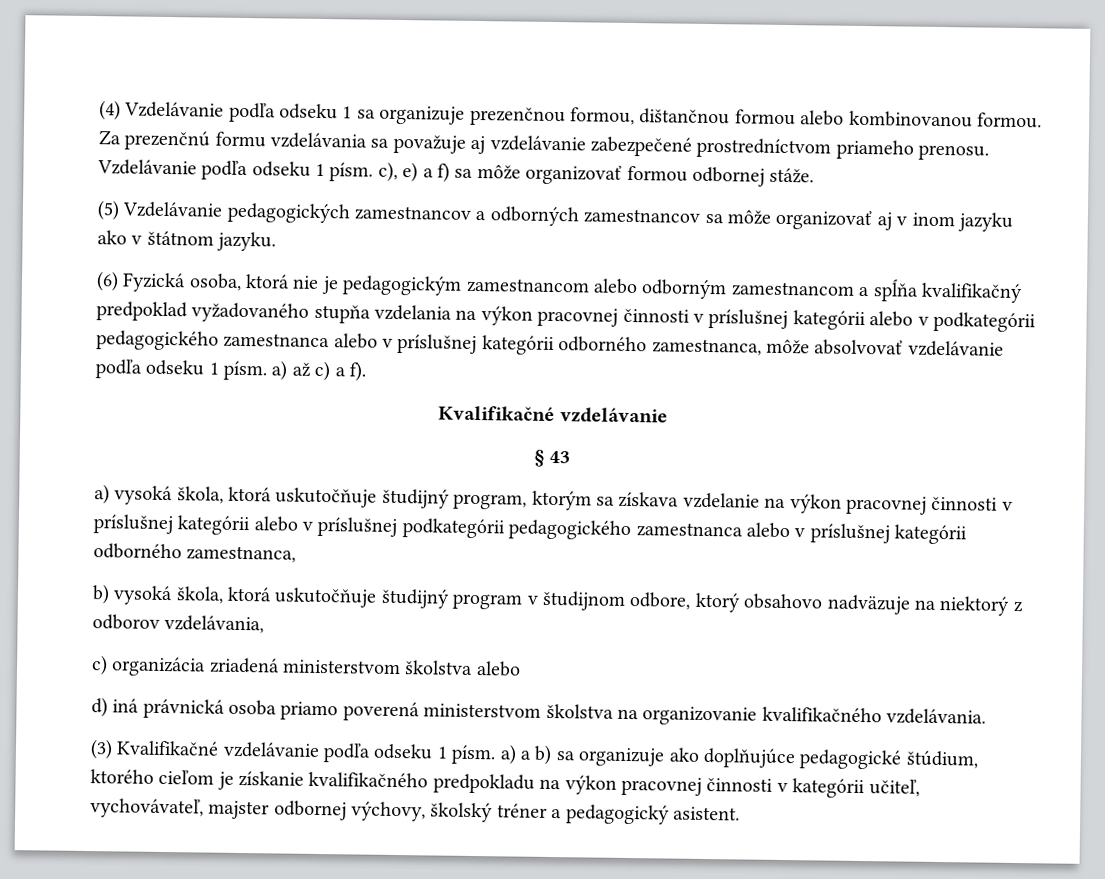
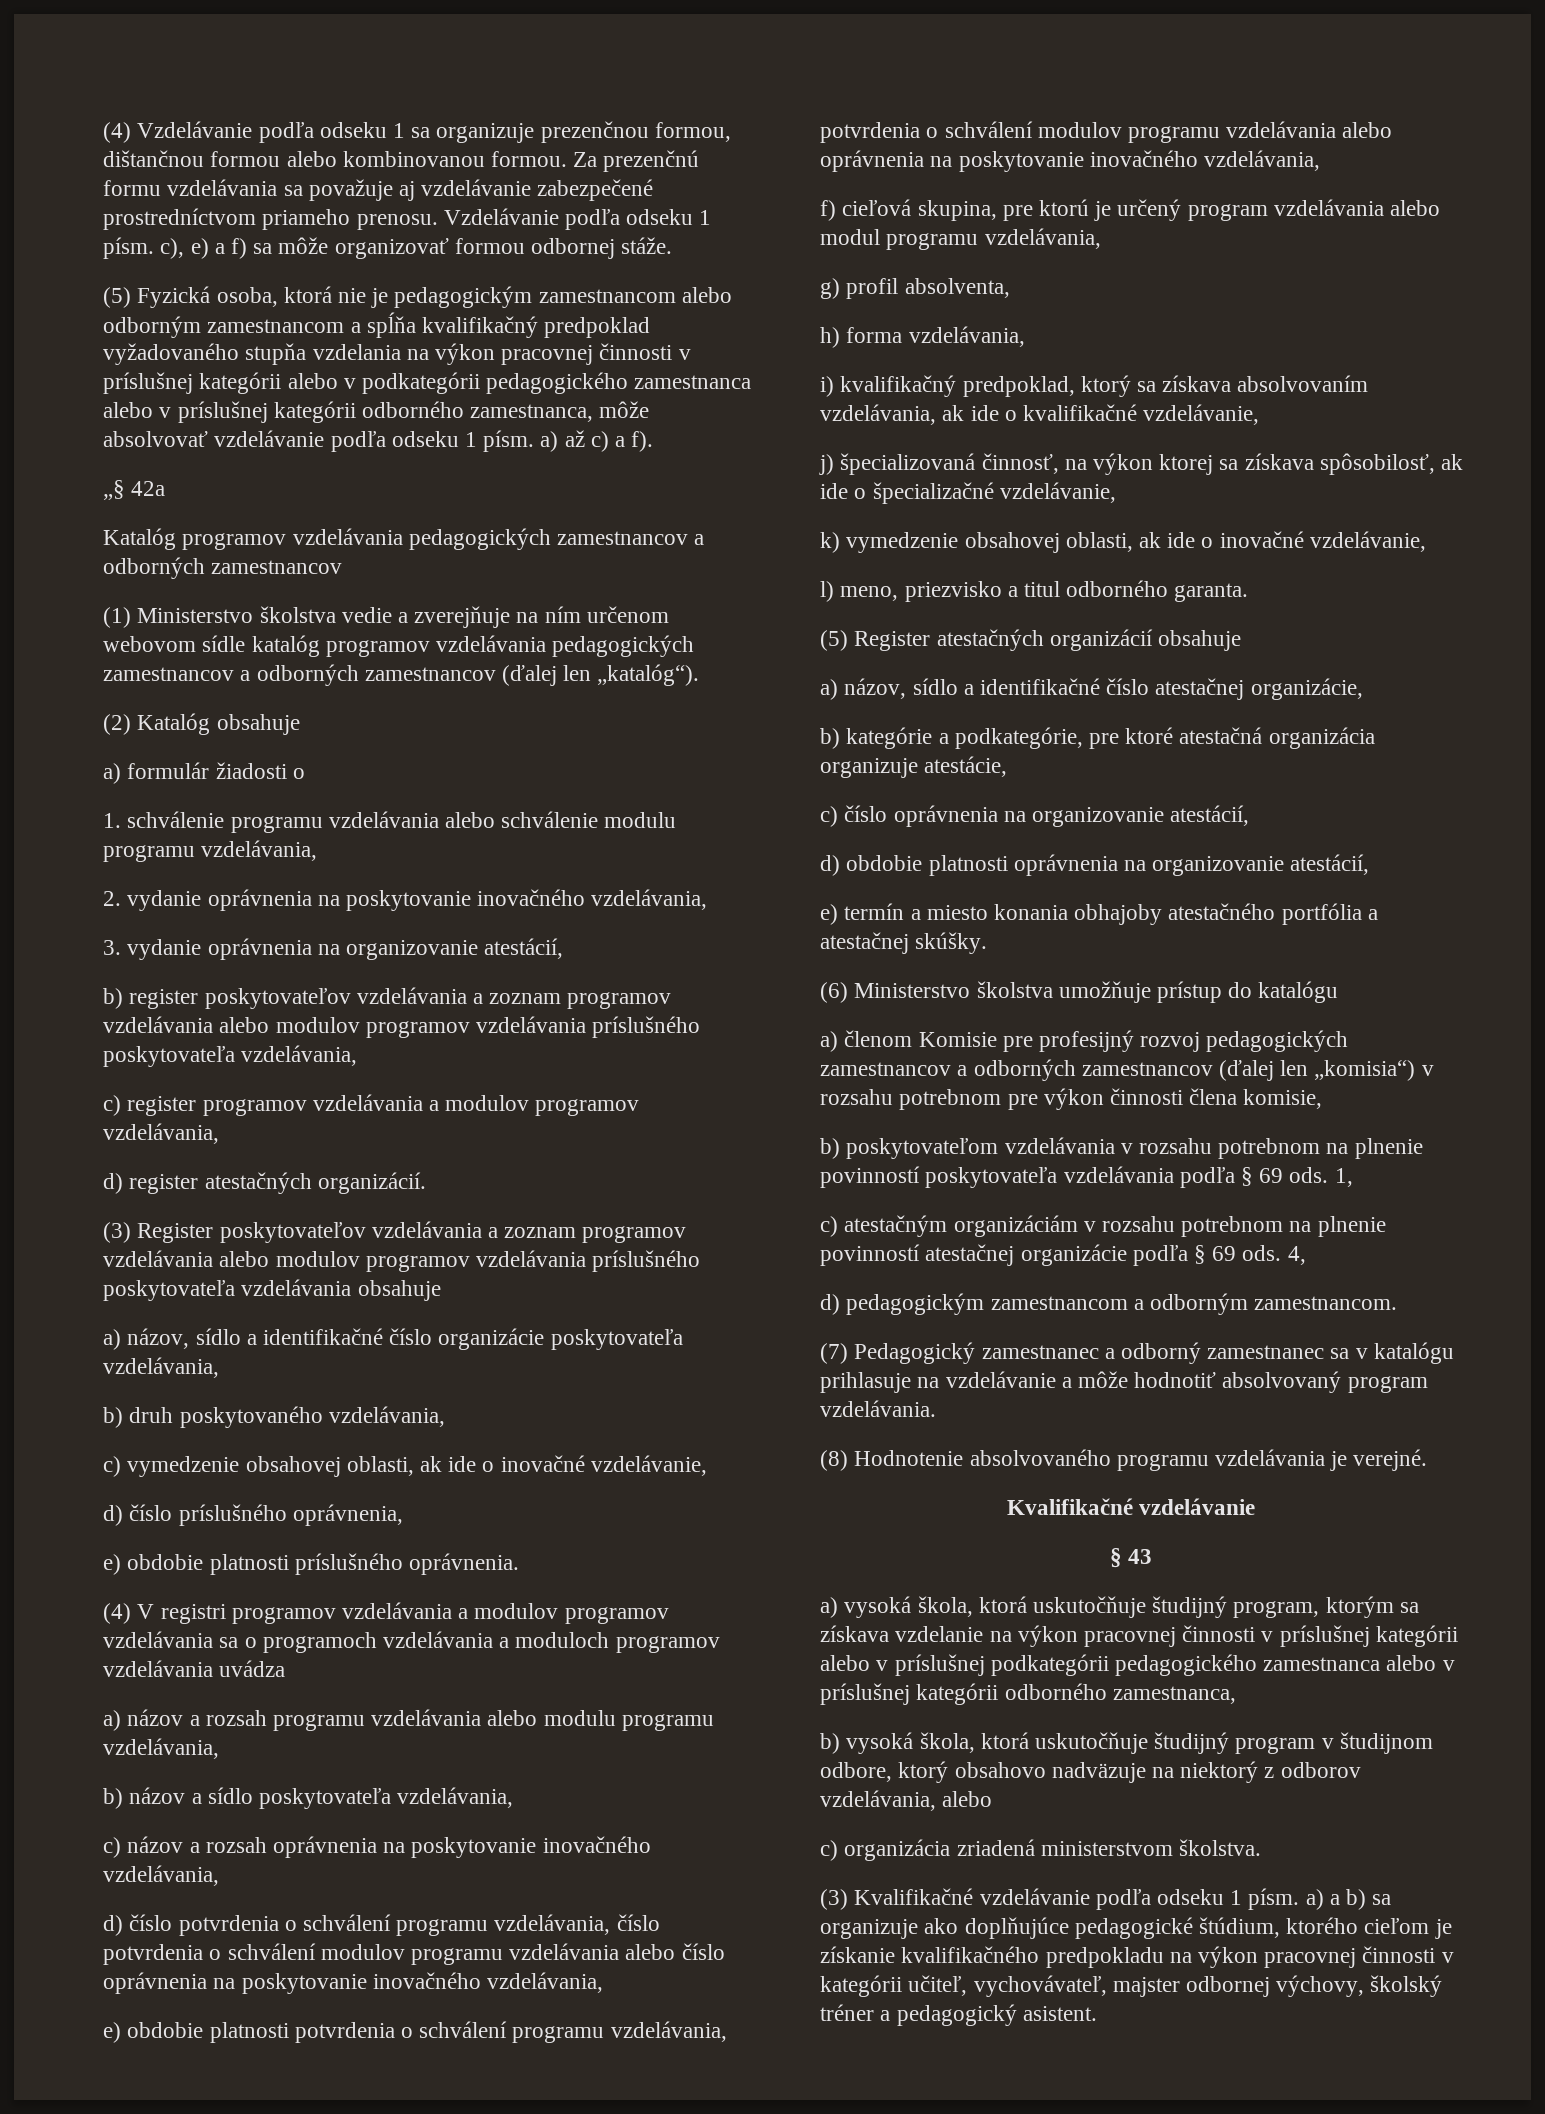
- (5) Vzdelávanie pedagogických zamestnancov a odborných zamestnancov sa môže organizovať aj v inom jazyku ako v štátnom jazyku.
- (6) Fyzická osoba, ktorá nie je pedagogickým zamestnancom alebo odborným zamestnancom a spĺňa kvalifikačný predpoklad vyžadovaného stupňa vzdelania na výkon pracovnej činnosti v príslušnej kategórii alebo v podkategórii pedagogického zamestnanca alebo v príslušnej kategórii odborného zamestnanca, môže absolvovať vzdelávanie podľa odseku 1 písm. a) až c) a f).
+ (5) Fyzická osoba, ktorá nie je pedagogickým zamestnancom alebo odborným zamestnancom a spĺňa kvalifikačný predpoklad vyžadovaného stupňa vzdelania na výkon pracovnej činnosti v príslušnej kategórii alebo v podkategórii pedagogického zamestnanca alebo v príslušnej kategórii odborného zamestnanca, môže absolvovať vzdelávanie podľa odseku 1 písm. a) až c) a f).
+ „§ 42a
+ Katalóg programov vzdelávania pedagogických zamestnancov a odborných zamestnancov
+ (1) Ministerstvo školstva vedie a zverejňuje na ním určenom webovom sídle katalóg programov vzdelávania pedagogických zamestnancov a odborných zamestnancov (ďalej len „katalóg“).
+ (2) Katalóg obsahuje
+ a) formulár žiadosti o
+ 1. schválenie programu vzdelávania alebo schválenie modulu programu vzdelávania,
+ 2. vydanie oprávnenia na poskytovanie inovačného vzdelávania,
+ 3. vydanie oprávnenia na organizovanie atestácií,
+ b) register poskytovateľov vzdelávania a zoznam programov vzdelávania alebo modulov programov vzdelávania príslušného poskytovateľa vzdelávania,
+ c) register programov vzdelávania a modulov programov vzdelávania,
+ d) register atestačných organizácií.
+ (3) Register poskytovateľov vzdelávania a zoznam programov vzdelávania alebo modulov programov vzdelávania príslušného poskytovateľa vzdelávania obsahuje
+ a) názov, sídlo a identifikačné číslo organizácie poskytovateľa vzdelávania,
+ b) druh poskytovaného vzdelávania,
+ c) vymedzenie obsahovej oblasti, ak ide o inovačné vzdelávanie,
+ d) číslo príslušného oprávnenia,
+ e) obdobie platnosti príslušného oprávnenia.
+ (4) V registri programov vzdelávania a modulov programov vzdelávania sa o programoch vzdelávania a moduloch programov vzdelávania uvádza
+ a) názov a rozsah programu vzdelávania alebo modulu programu vzdelávania,
+ b) názov a sídlo poskytovateľa vzdelávania,
+ c) názov a rozsah oprávnenia na poskytovanie inovačného vzdelávania,
+ d) číslo potvrdenia o schválení programu vzdelávania, číslo potvrdenia o schválení modulov programu vzdelávania alebo číslo oprávnenia na poskytovanie inovačného vzdelávania,
+ e) obdobie platnosti potvrdenia o schválení programu vzdelávania, potvrdenia o schválení modulov programu vzdelávania alebo oprávnenia na poskytovanie inovačného vzdelávania,
+ f) cieľová skupina, pre ktorú je určený program vzdelávania alebo modul programu vzdelávania,
+ g) profil absolventa,
+ h) forma vzdelávania,
+ i) kvalifikačný predpoklad, ktorý sa získava absolvovaním vzdelávania, ak ide o kvalifikačné vzdelávanie,
+ j) špecializovaná činnosť, na výkon ktorej sa získava spôsobilosť, ak ide o špecializačné vzdelávanie,
+ k) vymedzenie obsahovej oblasti, ak ide o inovačné vzdelávanie,
+ l) meno, priezvisko a titul odborného garanta.
+ (5) Register atestačných organizácií obsahuje
+ a) názov, sídlo a identifikačné číslo atestačnej organizácie,
+ b) kategórie a podkategórie, pre ktoré atestačná organizácia organizuje atestácie,
+ c) číslo oprávnenia na organizovanie atestácií,
+ d) obdobie platnosti oprávnenia na organizovanie atestácií,
+ e) termín a miesto konania obhajoby atestačného portfólia a atestačnej skúšky.
+ (6) Ministerstvo školstva umožňuje prístup do katalógu
+ a) členom Komisie pre profesijný rozvoj pedagogických zamestnancov a odborných zamestnancov (ďalej len „komisia“) v rozsahu potrebnom pre výkon činnosti člena komisie,
+ b) poskytovateľom vzdelávania v rozsahu potrebnom na plnenie povinností poskytovateľa vzdelávania podľa § 69 ods. 1,
+ c) atestačným organizáciám v rozsahu potrebnom na plnenie povinností atestačnej organizácie podľa § 69 ods. 4,
+ d) pedagogickým zamestnancom a odborným zamestnancom.
+ (7) Pedagogický zamestnanec a odborný zamestnanec sa v katalógu prihlasuje na vzdelávanie a môže hodnotiť absolvovaný program vzdelávania.
+ (8) Hodnotenie absolvovaného programu vzdelávania je verejné.
- b) vysoká škola, ktorá uskutočňuje študijný program v študijnom odbore, ktorý obsahovo nadväzuje na niektorý z odborov vzdelávania,
+ b) vysoká škola, ktorá uskutočňuje študijný program v študijnom odbore, ktorý obsahovo nadväzuje na niektorý z odborov vzdelávania, alebo
- c) organizácia zriadená ministerstvom školstva alebo
- d) iná právnická osoba priamo poverená ministerstvom školstva na organizovanie kvalifikačného vzdelávania.
+ c) organizácia zriadená ministerstvom školstva.

